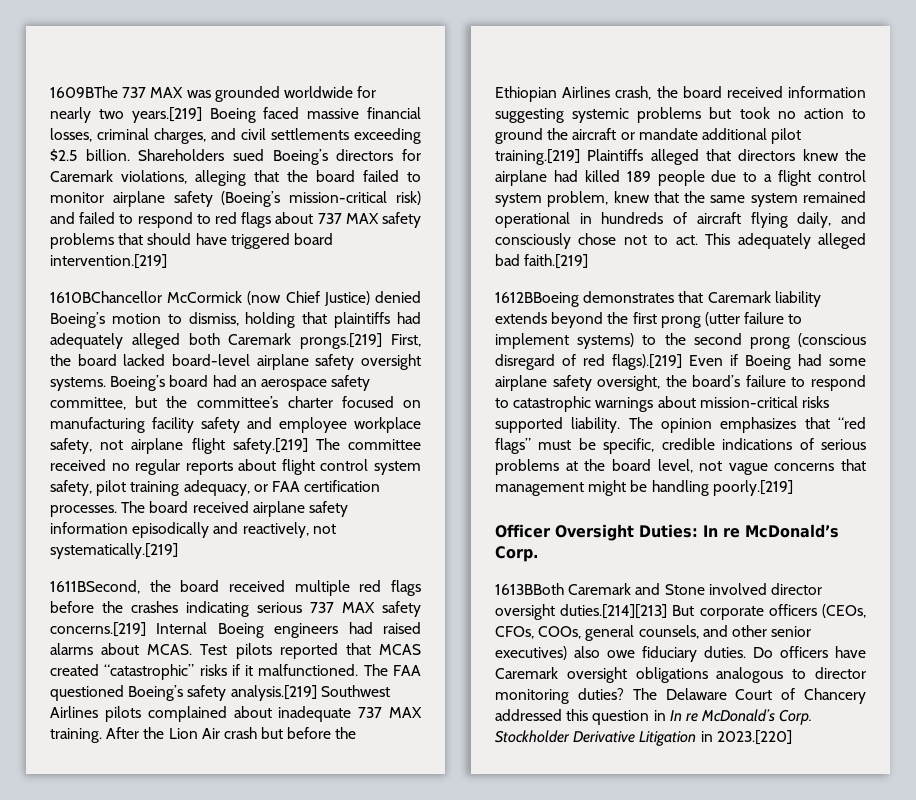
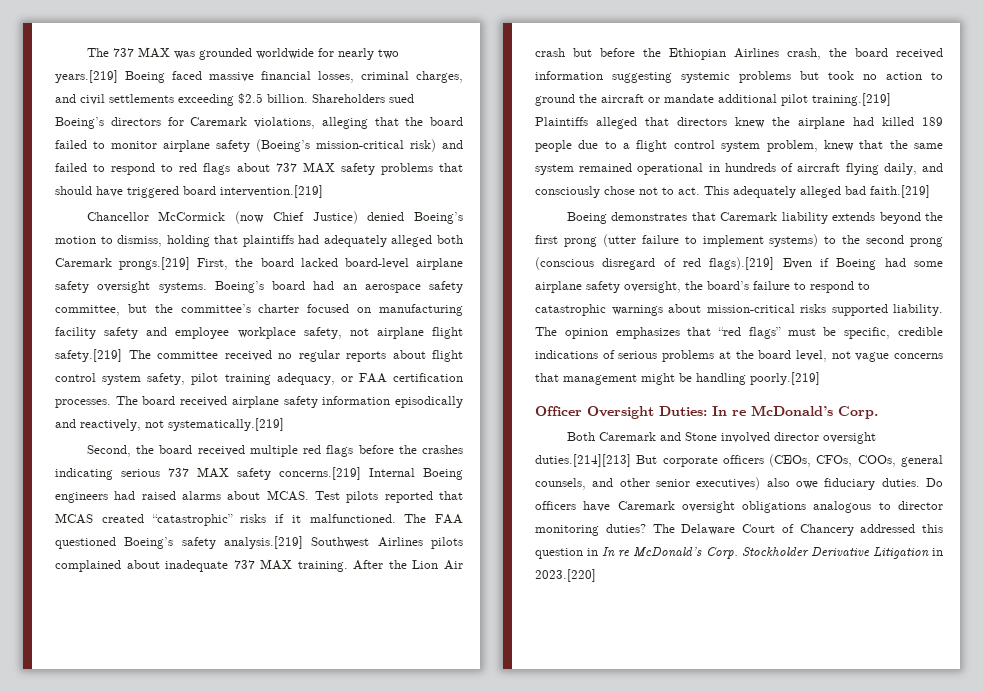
- 1609BThe 737 MAX was grounded worldwide for nearly two years.[219] Boeing faced massive financial losses, criminal charges, and civil settlements exceeding $2.5 billion.
+ The 737 MAX was grounded worldwide for nearly two years.[219] Boeing faced massive financial losses, criminal charges, and civil settlements exceeding $2.5 billion.
- 1610BChancellor McCormick (now Chief Justice) denied Boeing’s motion to dismiss, holding that plaintiffs had adequately alleged both Caremark prongs.[219] First, the board lacked board-level airplane safety oversight systems.
+ Chancellor McCormick (now Chief Justice) denied Boeing’s motion to dismiss, holding that plaintiffs had adequately alleged both Caremark prongs.[219] First, the board lacked board-level airplane safety oversight systems.
- 1611BSecond, the board received multiple red flags before the crashes indicating serious 737 MAX safety concerns.[219] Internal Boeing engineers had raised alarms about MCAS.
+ Second, the board received multiple red flags before the crashes indicating serious 737 MAX safety concerns.[219] Internal Boeing engineers had raised alarms about MCAS.
- 1612BBoeing demonstrates that Caremark liability extends beyond the first prong (utter failure to implement systems) to the second prong (conscious disregard of red flags).[219] Even if Boeing had some airplane safety oversight, the board’s failure to respond to catastrophic warnings about mission-critical risks supported liability.
+ Boeing demonstrates that Caremark liability extends beyond the first prong (utter failure to implement systems) to the second prong (conscious disregard of red flags).[219] Even if Boeing had some airplane safety oversight, the board’s failure to respond to catastrophic warnings about mission-critical risks supported liability.
- 1613BBoth Caremark and Stone involved director oversight duties.[214][213] But corporate officers (CEOs, CFOs, COOs, general counsels, and other senior executives) also owe fiduciary duties.
+ Both Caremark and Stone involved director oversight duties.[214][213] But corporate officers (CEOs, CFOs, COOs, general counsels, and other senior executives) also owe fiduciary duties.

